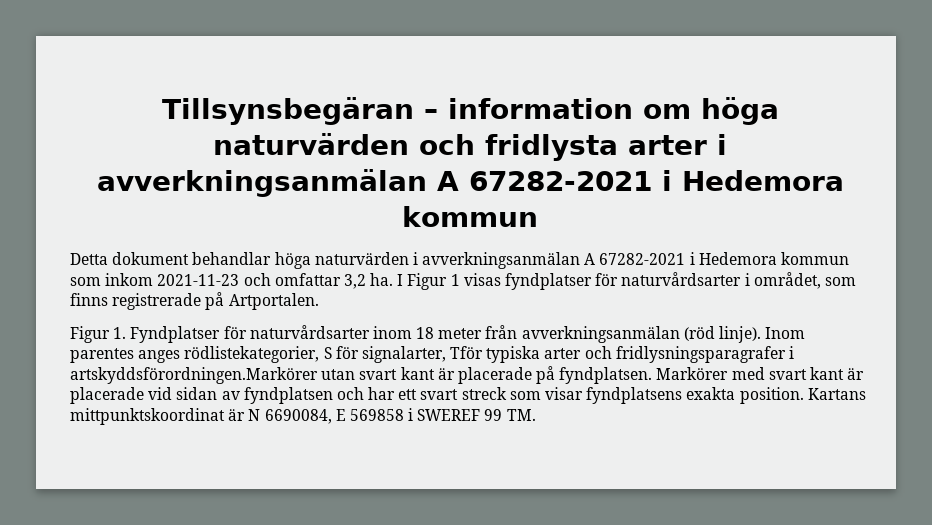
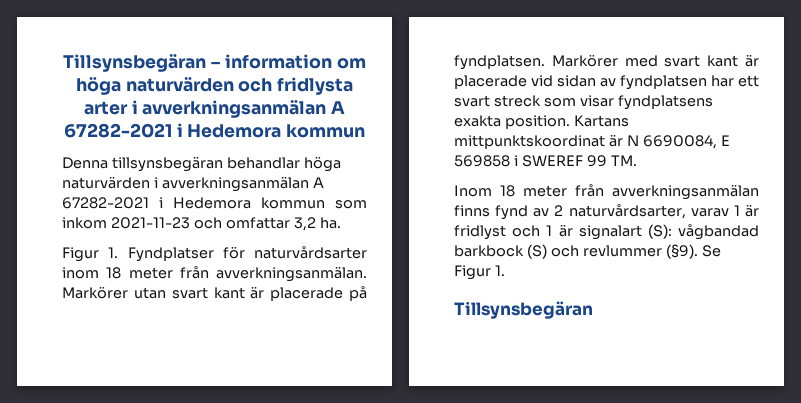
- Detta dokument behandlar höga naturvärden i avverkningsanmälan A 67282-2021 i Hedemora kommun som inkom 2021-11-23 och omfattar 3,2 ha. I Figur 1 visas fyndplatser för naturvårdsarter i området, som finns registrerade på Artportalen.
+ Denna tillsynsbegäran behandlar höga naturvärden i avverkningsanmälan A 67282-2021 i Hedemora kommun som inkom 2021-11-23 och omfattar 3,2 ha.
- Figur 1. Fyndplatser för naturvårdsarter inom 18 meter från avverkningsanmälan (röd linje). Inom parentes anges rödlistekategorier, S för signalarter, Tför typiska arter och fridlysningsparagrafer i artskyddsförordningen.Markörer utan svart kant är placerade på fyndplatsen.
+ Figur 1. Fyndplatser för naturvårdsarter inom 18 meter från avverkningsanmälan. Markörer utan svart kant är placerade på fyndplatsen.
- Markörer med svart kant är placerade vid sidan av fyndplatsen och har ett svart streck som visar fyndplatsens exakta position.
+ Markörer med svart kant är placerade vid sidan av fyndplatsen har ett svart streck som visar fyndplatsens exakta position.
+ Inom 18 meter från avverkningsanmälan finns fynd av 2 naturvårdsarter, varav 1 är fridlyst och 1 är signalart (S): vågbandad barkbock (S) och revlummer (§9). Se Figur 1.
+ Tillsynsbegäran

